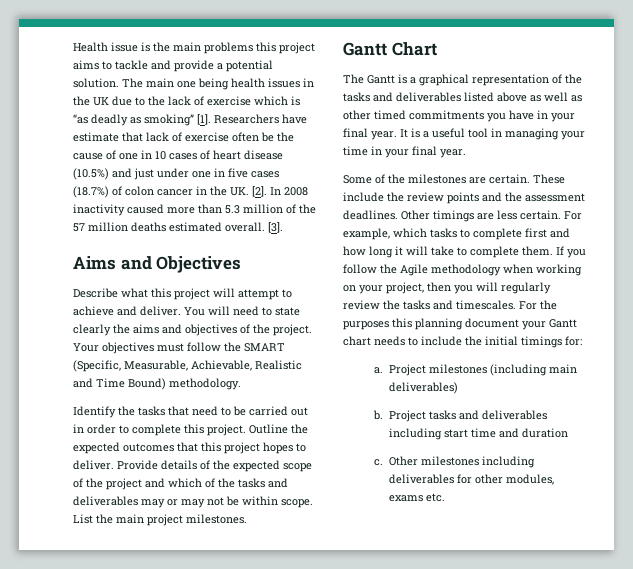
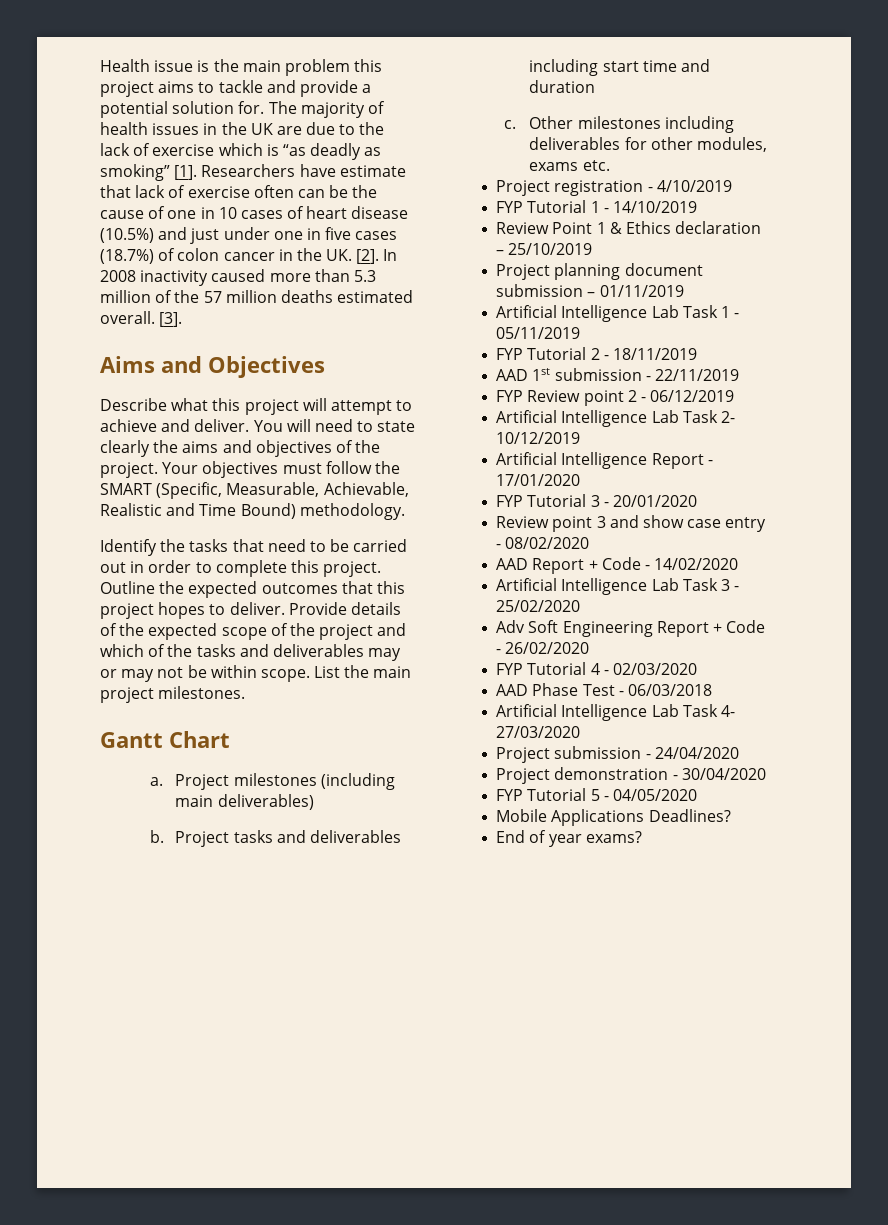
- Health issue is the main problems this project aims to tackle and provide a potential solution. The main one being health issues in the UK due to the lack of exercise which is “as deadly as smoking” [1].
+ Health issue is the main problem this project aims to tackle and provide a potential solution for. The majority of health issues in the UK are due to the lack of exercise which is “as deadly as smoking” [1].
- Researchers have estimate that lack of exercise often be the cause of one in 10 cases of heart disease (10.5%) and just under one in five cases (18.7%) of colon cancer in the UK. [2].
+ Researchers have estimate that lack of exercise often can be the cause of one in 10 cases of heart disease (10.5%) and just under one in five cases (18.7%) of colon cancer in the UK. [2].
- The Gantt is a graphical representation of the tasks and deliverables listed above as well as other timed commitments you have in your final year. It is a useful tool in managing your time in your final year.
- Some of the milestones are certain. These include the review points and the assessment deadlines. Other timings are less certain. For example, which tasks to complete first and how long it will take to complete them. If you follow the Agile methodology when working on your project, then you will regularly review the tasks and timescales. For the purposes this planning document your Gantt chart needs to include the initial timings for:
+ Project registration - 4/10/2019
+ FYP Tutorial 1 - 14/10/2019
+ Review Point 1 & Ethics declaration – 25/10/2019
+ Project planning document submission – 01/11/2019
+ Artificial Intelligence Lab Task 1 - 05/11/2019
+ FYP Tutorial 2 - 18/11/2019
+ AAD 1st submission - 22/11/2019
+ FYP Review point 2 - 06/12/2019
+ Artificial Intelligence Lab Task 2- 10/12/2019
+ Artificial Intelligence Report - 17/01/2020
+ FYP Tutorial 3 - 20/01/2020
+ Review point 3 and show case entry - 08/02/2020
+ AAD Report + Code - 14/02/2020
+ Artificial Intelligence Lab Task 3 - 25/02/2020
+ Adv Soft Engineering Report + Code - 26/02/2020
+ FYP Tutorial 4 - 02/03/2020
+ AAD Phase Test - 06/03/2018
+ Artificial Intelligence Lab Task 4- 27/03/2020
+ Project submission - 24/04/2020
+ Project demonstration - 30/04/2020
+ FYP Tutorial 5 - 04/05/2020
+ Mobile Applications Deadlines?
+ End of year exams?

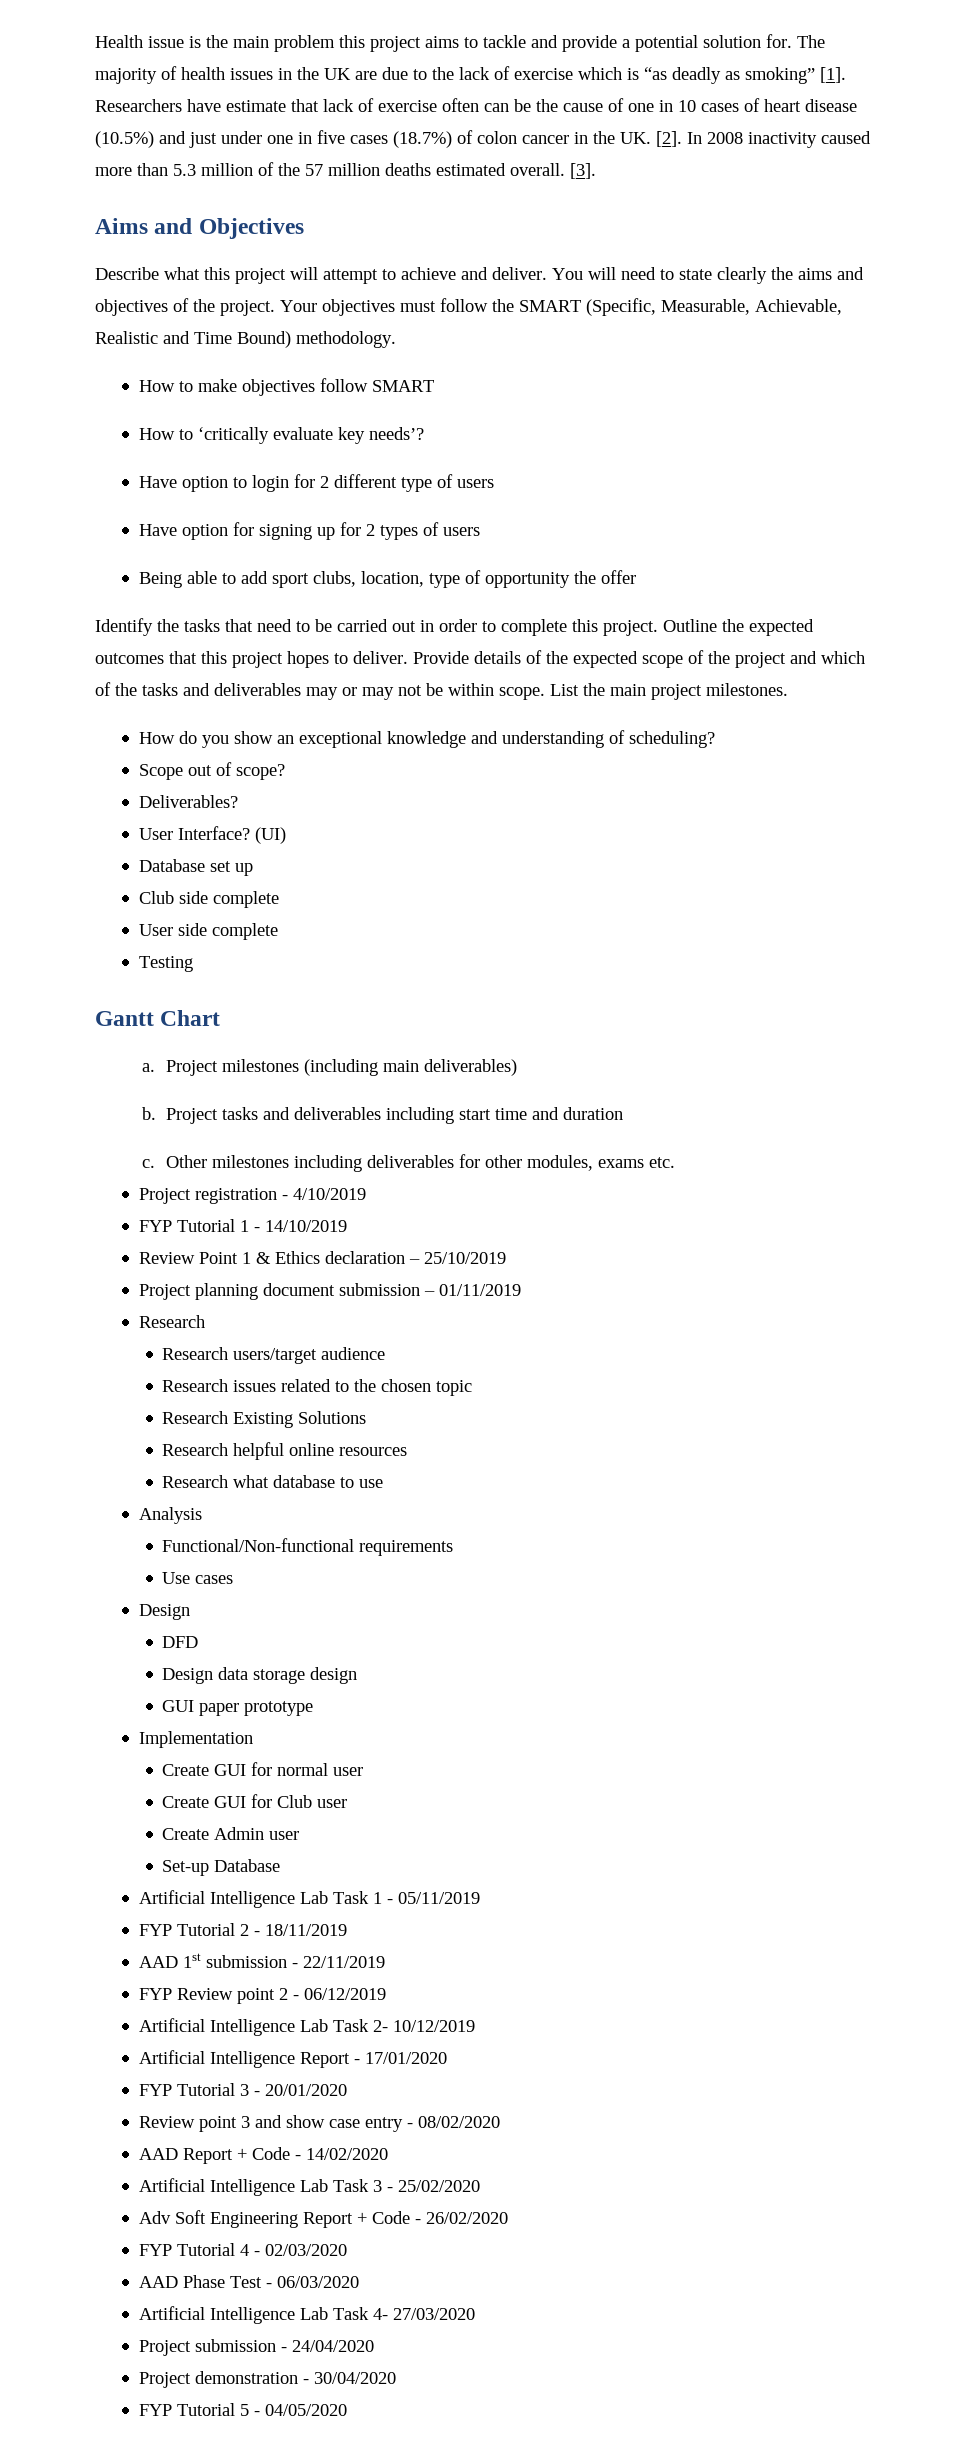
+ How to make objectives follow SMART
+ How to ‘critically evaluate key needs’?
+ Have option to login for 2 different type of users
+ Have option for signing up for 2 types of users
+ Being able to add sport clubs, location, type of opportunity the offer
+ How do you show an exceptional knowledge and understanding of scheduling?
+ Scope out of scope?
+ Deliverables?
+ User Interface? (UI)
+ Database set up
+ Club side complete
+ User side complete
+ Testing
  Project planning document submission – 01/11/2019
+ Research
+ Research users/target audience
+ Research issues related to the chosen topic
+ Research Existing Solutions
+ Research helpful online resources
+ Research what database to use
+ Analysis
+ Functional/Non-functional requirements
+ Use cases
+ Design
+ DFD
+ Design data storage design
+ GUI paper prototype
+ Implementation
+ Create GUI for normal user
+ Create GUI for Club user
+ Create Admin user
+ Set-up Database
- AAD Phase Test - 06/03/2018
+ AAD Phase Test - 06/03/2020
- Mobile Applications Deadlines?
- End of year exams?

